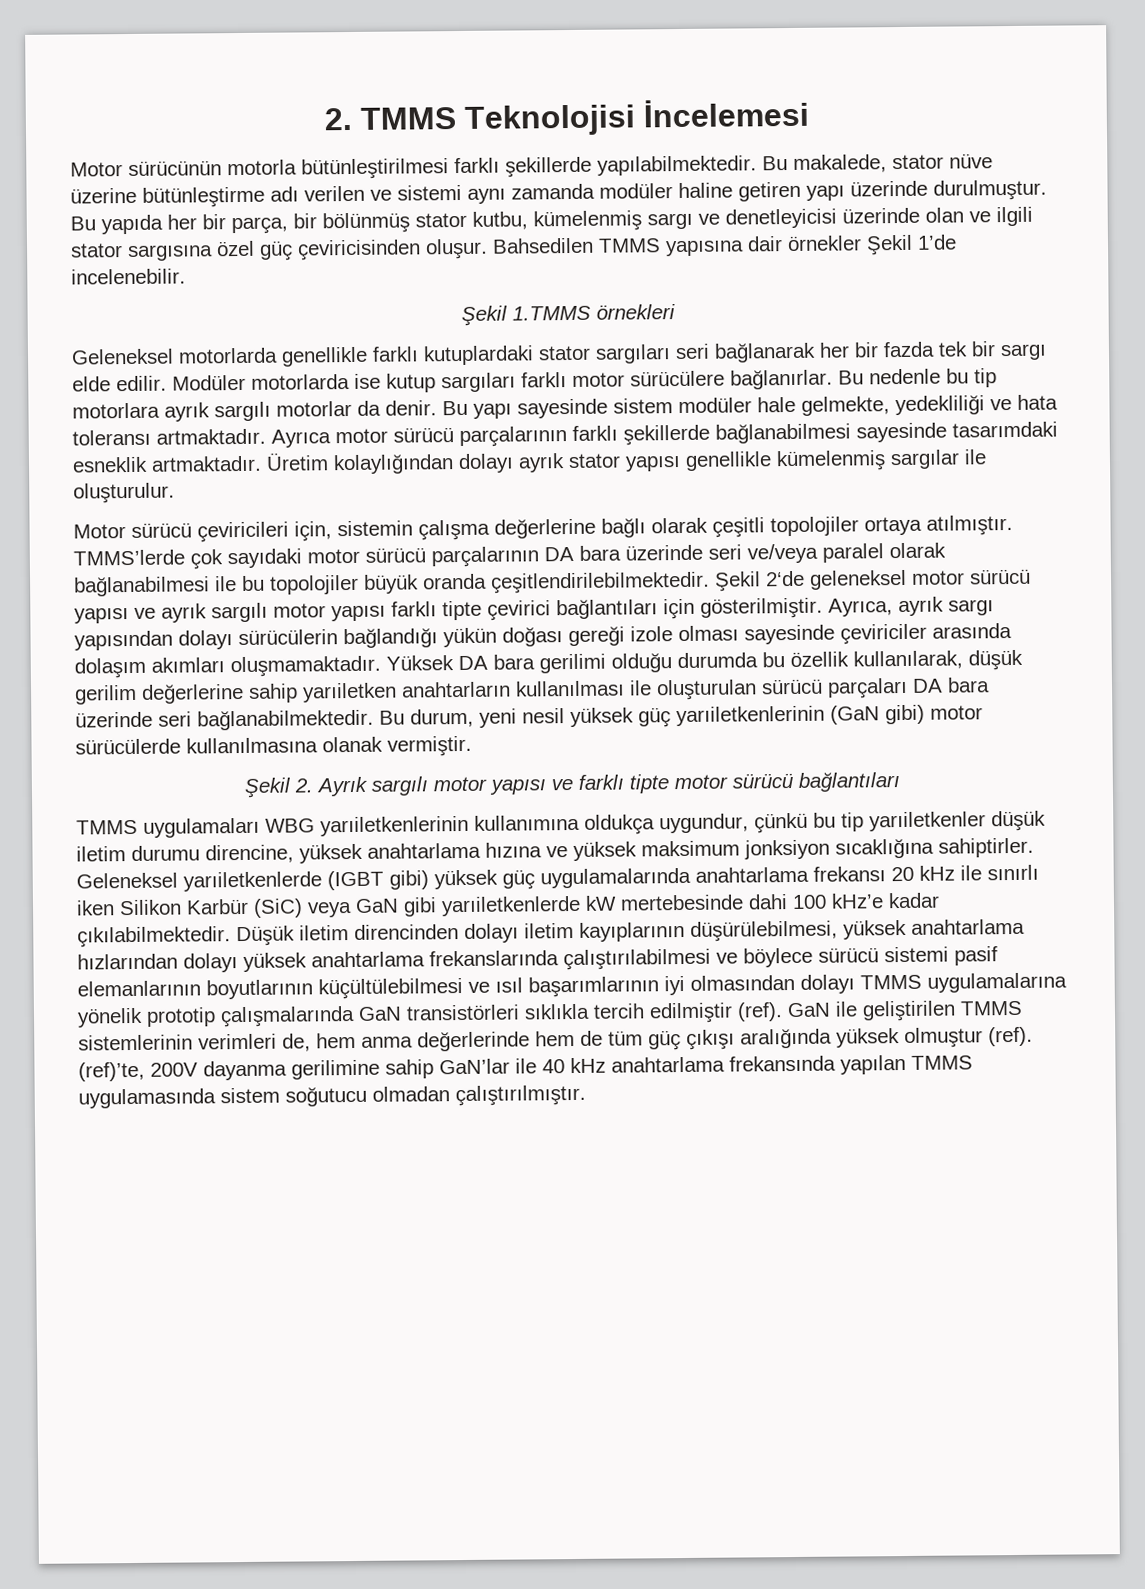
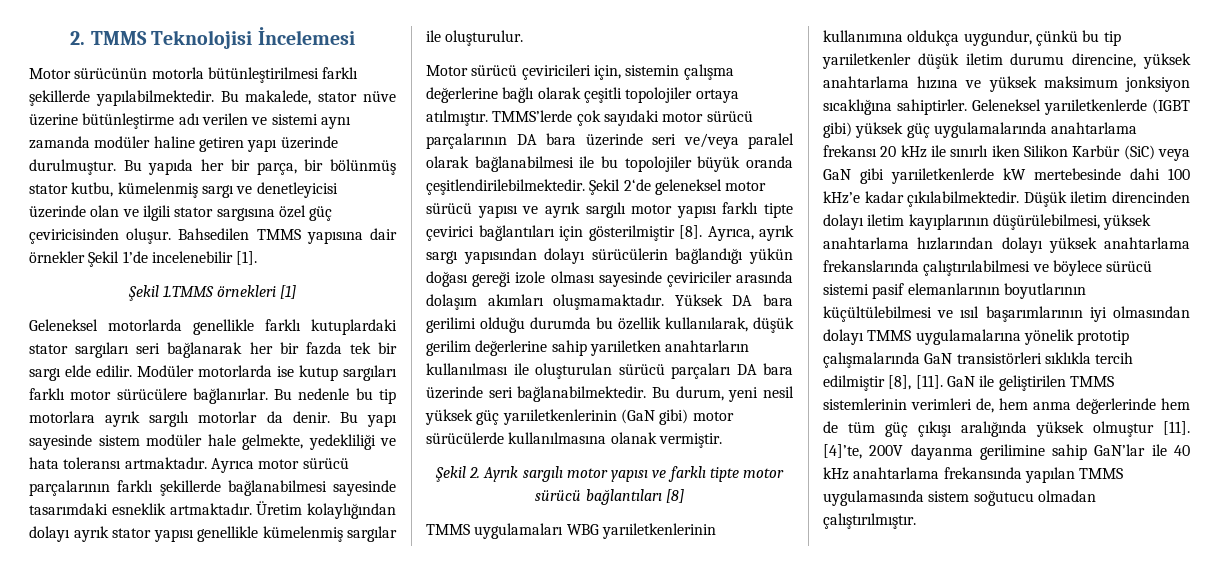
- Bahsedilen TMMS yapısına dair örnekler Şekil 1’de incelenebilir.
+ Bahsedilen TMMS yapısına dair örnekler Şekil 1’de incelenebilir [1].
- Şekil 1.TMMS örnekleri
+ Şekil 1.TMMS örnekleri [1]
- Şekil 2‘de geleneksel motor sürücü yapısı ve ayrık sargılı motor yapısı farklı tipte çevirici bağlantıları için gösterilmiştir.
+ Şekil 2‘de geleneksel motor sürücü yapısı ve ayrık sargılı motor yapısı farklı tipte çevirici bağlantıları için gösterilmiştir [8].
- Şekil 2. Ayrık sargılı motor yapısı ve farklı tipte motor sürücü bağlantıları
+ Şekil 2. Ayrık sargılı motor yapısı ve farklı tipte motor sürücü bağlantıları [8]
- Düşük iletim direncinden dolayı iletim kayıplarının düşürülebilmesi, yüksek anahtarlama hızlarından dolayı yüksek anahtarlama frekanslarında çalıştırılabilmesi ve böylece sürücü sistemi pasif elemanlarının boyutlarının küçültülebilmesi ve ısıl başarımlarının iyi olmasından dolayı TMMS uygulamalarına yönelik prototip çalışmalarında GaN transistörleri sıklıkla tercih edilmiştir (ref).
+ Düşük iletim direncinden dolayı iletim kayıplarının düşürülebilmesi, yüksek anahtarlama hızlarından dolayı yüksek anahtarlama frekanslarında çalıştırılabilmesi ve böylece sürücü sistemi pasif elemanlarının boyutlarının küçültülebilmesi ve ısıl başarımlarının iyi olmasından dolayı TMMS uygulamalarına yönelik prototip çalışmalarında GaN transistörleri sıklıkla tercih edilmiştir [8], [11].
- GaN ile geliştirilen TMMS sistemlerinin verimleri de, hem anma değerlerinde hem de tüm güç çıkışı aralığında yüksek olmuştur (ref). (ref)’te, 200V dayanma gerilimine sahip GaN’lar ile 40 kHz anahtarlama frekansında yapılan TMMS uygulamasında sistem soğutucu olmadan çalıştırılmıştır.
+ GaN ile geliştirilen TMMS sistemlerinin verimleri de, hem anma değerlerinde hem de tüm güç çıkışı aralığında yüksek olmuştur [11]. [4]’te, 200V dayanma gerilimine sahip GaN’lar ile 40 kHz anahtarlama frekansında yapılan TMMS uygulamasında sistem soğutucu olmadan çalıştırılmıştır.

